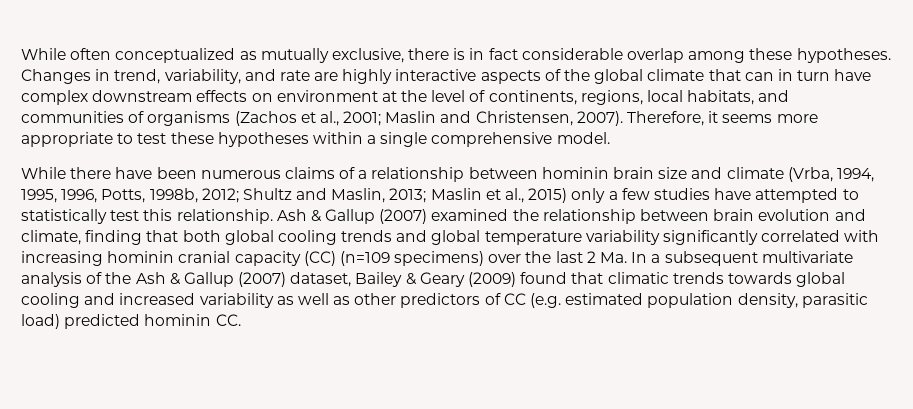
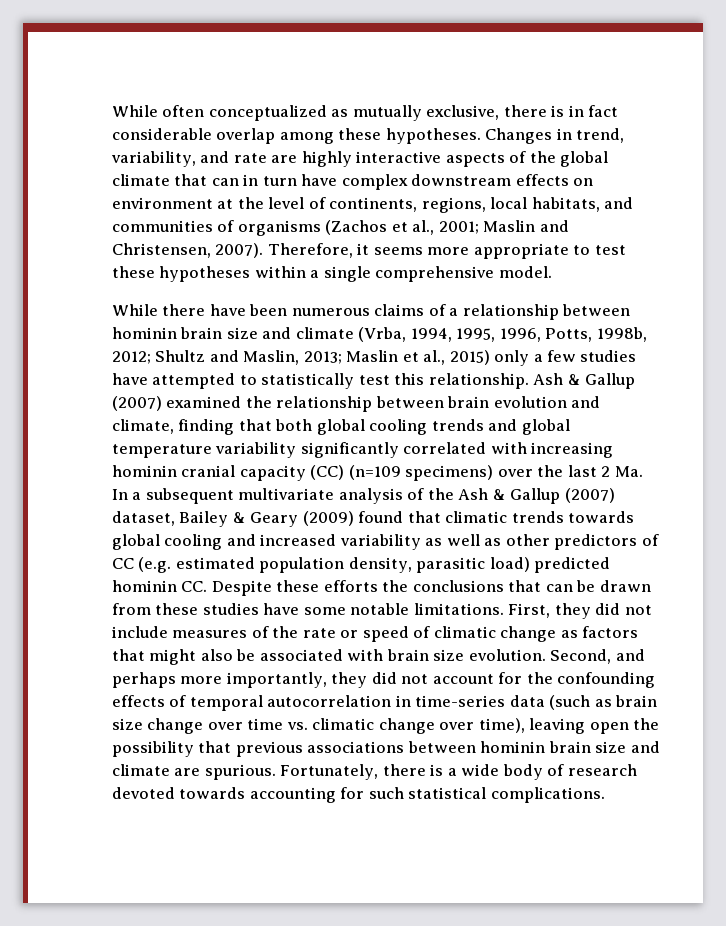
- Ash & Gallup (2007) examined the relationship between brain evolution and climate, finding that both global cooling trends and global temperature variability significantly correlated with increasing hominin cranial capacity (CC) (n=109 specimens) over the last 2 Ma. In a subsequent multivariate analysis of the Ash & Gallup (2007) dataset, Bailey & Geary (2009) found that climatic trends towards global cooling and increased variability as well as other predictors of CC (e.g. estimated population density, parasitic load) predicted hominin CC.
+ Ash & Gallup (2007) examined the relationship between brain evolution and climate, finding that both global cooling trends and global temperature variability significantly correlated with increasing hominin cranial capacity (CC) (n=109 specimens) over the last 2 Ma. In a subsequent multivariate analysis of the Ash & Gallup (2007) dataset, Bailey & Geary (2009) found that climatic trends towards global cooling and increased variability as well as other predictors of CC (e.g. estimated population density, parasitic load) predicted hominin CC. Despite these efforts the conclusions that can be drawn from these studies have some notable limitations. First, they did not include measures of the rate or speed of climatic change as factors that might also be associated with brain size evolution. Second, and perhaps more importantly, they did not account for the confounding effects of temporal autocorrelation in time-series data (such as brain size change over time vs. climatic change over time), leaving open the possibility that previous associations between hominin brain size and climate are spurious. Fortunately, there is a wide body of research devoted towards accounting for such statistical complications.

